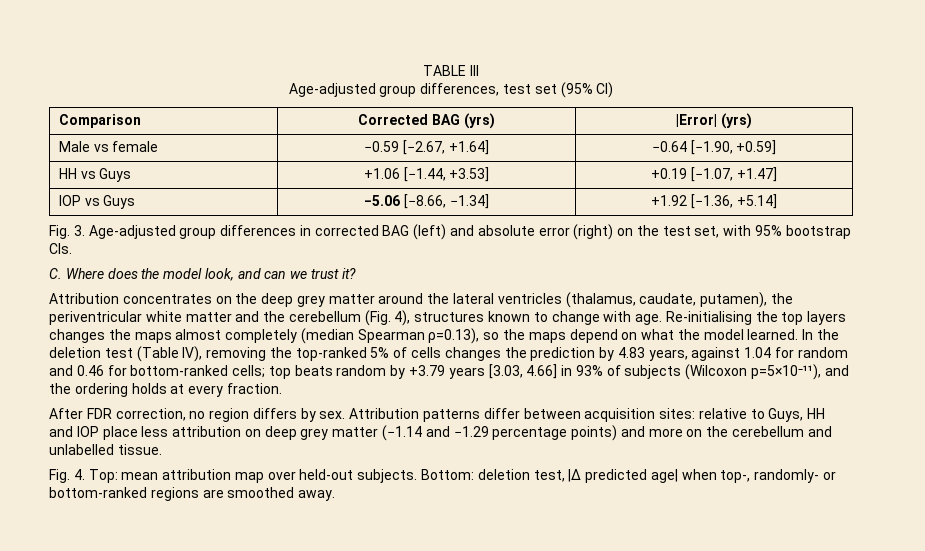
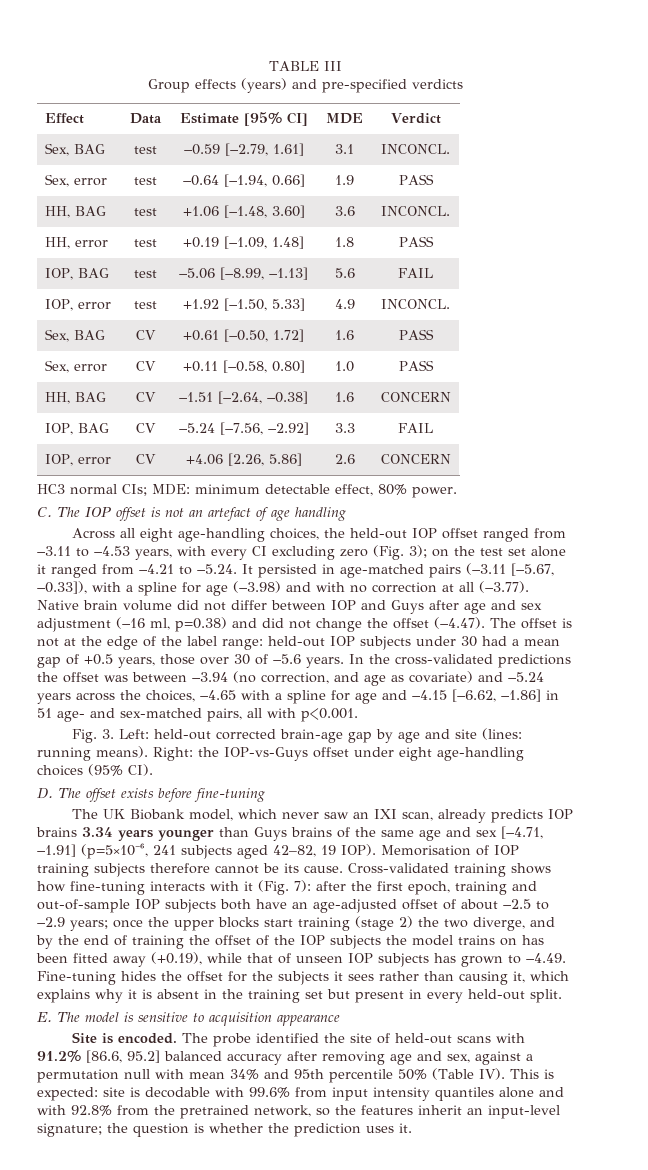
- Age-adjusted group differences, test set (95% CI)
- Comparison | Corrected BAG (yrs) | |Error| (yrs)
- Male vs female | −0.59 [−2.67, +1.64] | −0.64 [−1.90, +0.59]
- HH vs Guys | +1.06 [−1.44, +3.53] | +0.19 [−1.07, +1.47]
- IOP vs Guys | −5.06 [−8.66, −1.34] | +1.92 [−1.36, +5.14]
- Fig. 3. Age-adjusted group differences in corrected BAG (left) and absolute error (right) on the test set, with 95% bootstrap CIs.
- C. Where does the model look, and can we trust it?
- Attribution concentrates on the deep grey matter around the lateral ventricles (thalamus, caudate, putamen), the periventricular white matter and the cerebellum (Fig. 4), structures known to change with age. Re-initialising the top layers changes the maps almost completely (median Spearman ρ=0.13), so the maps depend on what the model learned. In the deletion test (Table IV), removing the top-ranked 5% of cells changes the prediction by 4.83 years, against 1.04 for random and 0.46 for bottom-ranked cells; top beats random by +3.79 years [3.03, 4.66] in 93% of subjects (Wilcoxon p=5×10⁻¹¹), and the ordering holds at every fraction.
- After FDR correction, no region differs by sex. Attribution patterns differ between acquisition sites: relative to Guys, HH and IOP place less attribution on deep grey matter (−1.14 and −1.29 percentage points) and more on the cerebellum and unlabelled tissue.
- Fig. 4. Top: mean attribution map over held-out subjects. Bottom: deletion test, |Δ predicted age| when top-, randomly- or bottom-ranked regions are smoothed away.
+ Group effects (years) and pre-specified verdicts
+ Effect | Data | Estimate [95% CI] | MDE | Verdict
+ Sex, BAG | test | −0.59 [−2.79, 1.61] | 3.1 | INCONCL.
+ Sex, error | test | −0.64 [−1.94, 0.66] | 1.9 | PASS
+ HH, BAG | test | +1.06 [−1.48, 3.60] | 3.6 | INCONCL.
+ HH, error | test | +0.19 [−1.09, 1.48] | 1.8 | PASS
+ IOP, BAG | test | −5.06 [−8.99, −1.13] | 5.6 | FAIL
+ IOP, error | test | +1.92 [−1.50, 5.33] | 4.9 | INCONCL.
+ Sex, BAG | CV | +0.61 [−0.50, 1.72] | 1.6 | PASS
+ Sex, error | CV | +0.11 [−0.58, 0.80] | 1.0 | PASS
+ HH, BAG | CV | −1.51 [−2.64, −0.38] | 1.6 | CONCERN
+ IOP, BAG | CV | −5.24 [−7.56, −2.92] | 3.3 | FAIL
+ IOP, error | CV | +4.06 [2.26, 5.86] | 2.6 | CONCERN
+ HC3 normal CIs; MDE: minimum detectable effect, 80% power.
+ C. The IOP offset is not an artefact of age handling
+ Across all eight age-handling choices, the held-out IOP offset ranged from −3.11 to −4.53 years, with every CI excluding zero (Fig. 3); on the test set alone it ranged from −4.21 to −5.24. It persisted in age-matched pairs (−3.11 [−5.67, −0.33]), with a spline for age (−3.98) and with no correction at all (−3.77). Native brain volume did not differ between IOP and Guys after age and sex adjustment (−16 ml, p=0.38) and did not change the offset (−4.47). The offset is not at the edge of the label range: held-out IOP subjects under 30 had a mean gap of +0.5 years, those over 30 of −5.6 years. In the cross-validated predictions the offset was between −3.94 (no correction, and age as covariate) and −5.24 years across the choices, −4.65 with a spline for age and −4.15 [−6.62, −1.86] in 51 age- and sex-matched pairs, all with p<0.001.
+ Fig. 3. Left: held-out corrected brain-age gap by age and site (lines: running means). Right: the IOP-vs-Guys offset under eight age-handling choices (95% CI).
+ D. The offset exists before fine-tuning
+ The UK Biobank model, which never saw an IXI scan, already predicts IOP brains 3.34 years younger than Guys brains of the same age and sex [−4.71, −1.91] (p=5×10⁻⁶, 241 subjects aged 42–82, 19 IOP). Memorisation of IOP training subjects therefore cannot be its cause. Cross-validated training shows how fine-tuning interacts with it (Fig. 7): after the first epoch, training and out-of-sample IOP subjects both have an age-adjusted offset of about −2.5 to −2.9 years; once the upper blocks start training (stage 2) the two diverge, and by the end of training the offset of the IOP subjects the model trains on has been fitted away (+0.19), while that of unseen IOP subjects has grown to −4.49. Fine-tuning hides the offset for the subjects it sees rather than causing it, which explains why it is absent in the training set but present in every held-out split.
+ E. The model is sensitive to acquisition appearance
+ Site is encoded. The probe identified the site of held-out scans with 91.2% [86.6, 95.2] balanced accuracy after removing age and sex, against a permutation null with mean 34% and 95th percentile 50% (Table IV). This is expected: site is decodable with 99.6% from input intensity quantiles alone and with 92.8% from the pretrained network, so the features inherit an input-level signature; the question is whether the prediction uses it.

